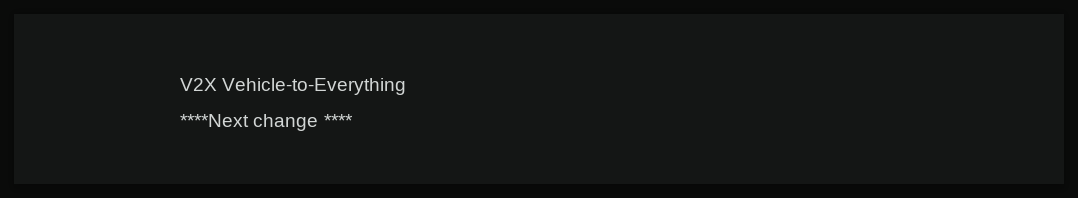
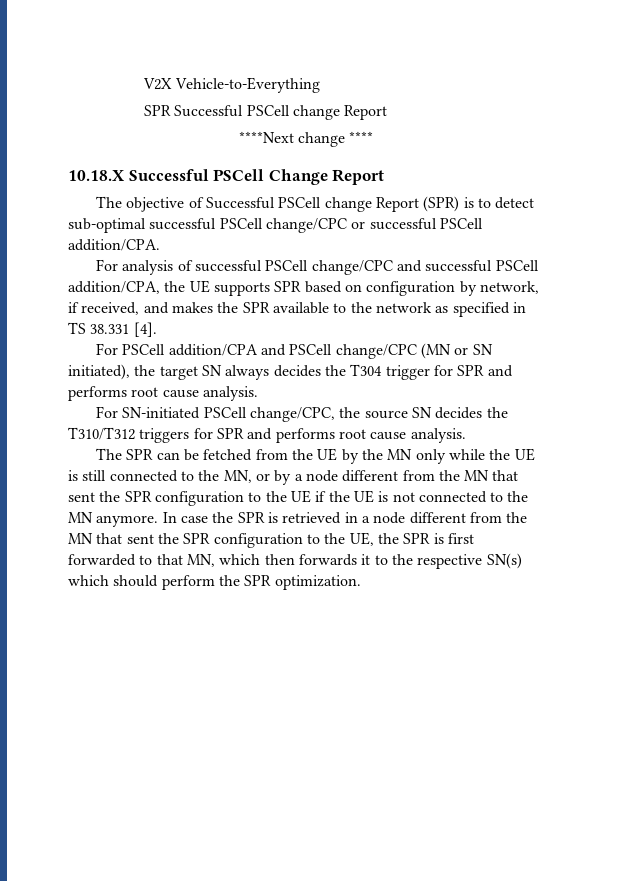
+ SPR Successful PSCell change Report
  ****Next change ****
+ 10.18.X Successful PSCell Change Report
+ The objective of Successful PSCell change Report (SPR) is to detect sub-optimal successful PSCell change/CPC or successful PSCell addition/CPA.
+ For analysis of successful PSCell change/CPC and successful PSCell addition/CPA, the UE supports SPR based on configuration by network, if received, and makes the SPR available to the network as specified in TS 38.331 [4].
+ For PSCell addition/CPA and PSCell change/CPC (MN or SN initiated), the target SN always decides the T304 trigger for SPR and performs root cause analysis.
+ For SN-initiated PSCell change/CPC, the source SN decides the T310/T312 triggers for SPR and performs root cause analysis.
+ The SPR can be fetched from the UE by the MN only while the UE is still connected to the MN, or by a node different from the MN that sent the SPR configuration to the UE if the UE is not connected to the MN anymore. In case the SPR is retrieved in a node different from the MN that sent the SPR configuration to the UE, the SPR is first forwarded to that MN, which then forwards it to the respective SN(s) which should perform the SPR optimization.

